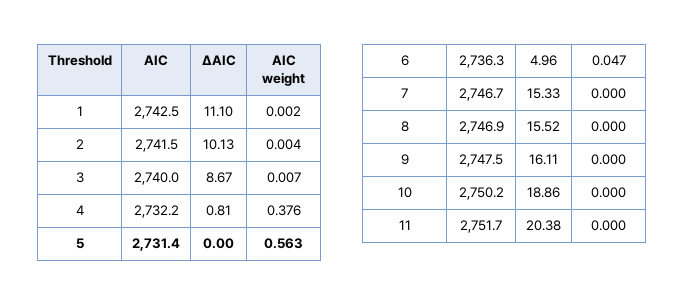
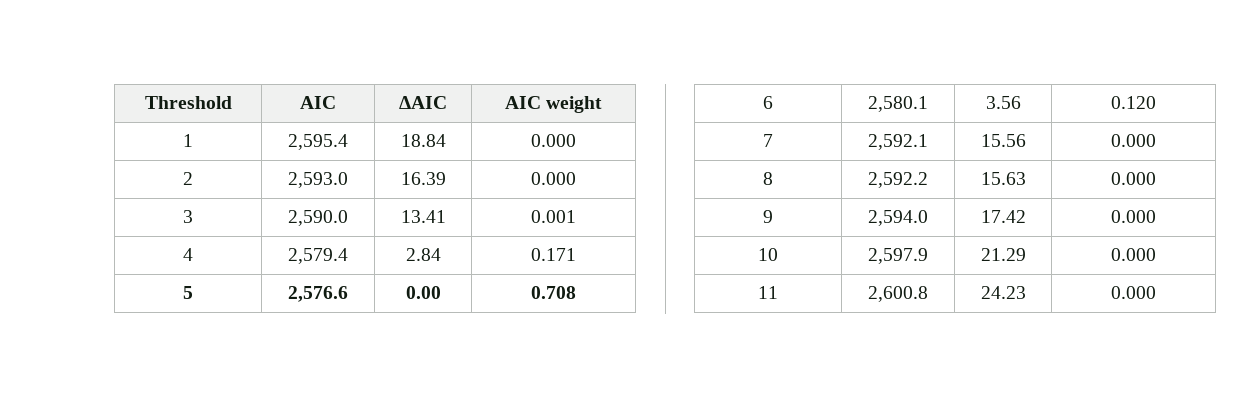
- 1 | 2,742.5 | 11.10 | 0.002
- 2 | 2,741.5 | 10.13 | 0.004
- 3 | 2,740.0 | 8.67 | 0.007
- 4 | 2,732.2 | 0.81 | 0.376
+ 1 | 2,595.4 | 18.84 | 0.000
+ 2 | 2,593.0 | 16.39 | 0.000
+ 3 | 2,590.0 | 13.41 | 0.001
+ 4 | 2,579.4 | 2.84 | 0.171
- 5 | 2,731.4 | 0.00 | 0.563
+ 5 | 2,576.6 | 0.00 | 0.708
- 6 | 2,736.3 | 4.96 | 0.047
+ 6 | 2,580.1 | 3.56 | 0.120
- 7 | 2,746.7 | 15.33 | 0.000
+ 7 | 2,592.1 | 15.56 | 0.000
- 8 | 2,746.9 | 15.52 | 0.000
+ 8 | 2,592.2 | 15.63 | 0.000
- 9 | 2,747.5 | 16.11 | 0.000
+ 9 | 2,594.0 | 17.42 | 0.000
- 10 | 2,750.2 | 18.86 | 0.000
+ 10 | 2,597.9 | 21.29 | 0.000
- 11 | 2,751.7 | 20.38 | 0.000
+ 11 | 2,600.8 | 24.23 | 0.000

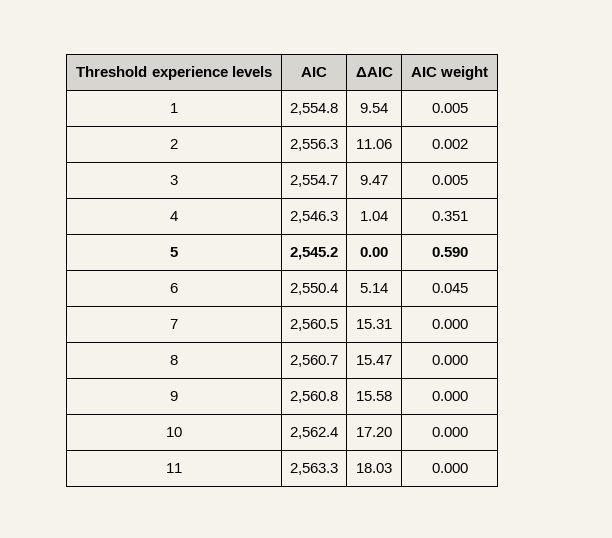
- Threshold | AIC | ΔAIC | AIC weight
+ Threshold experience levels | AIC | ΔAIC | AIC weight
- 1 | 2,595.4 | 18.84 | 0.000
- 2 | 2,593.0 | 16.39 | 0.000
- 3 | 2,590.0 | 13.41 | 0.001
- 4 | 2,579.4 | 2.84 | 0.171
+ 1 | 2,554.8 | 9.54 | 0.005
+ 2 | 2,556.3 | 11.06 | 0.002
+ 3 | 2,554.7 | 9.47 | 0.005
+ 4 | 2,546.3 | 1.04 | 0.351
- 5 | 2,576.6 | 0.00 | 0.708
+ 5 | 2,545.2 | 0.00 | 0.590
- 6 | 2,580.1 | 3.56 | 0.120
+ 6 | 2,550.4 | 5.14 | 0.045
- 7 | 2,592.1 | 15.56 | 0.000
+ 7 | 2,560.5 | 15.31 | 0.000
- 8 | 2,592.2 | 15.63 | 0.000
+ 8 | 2,560.7 | 15.47 | 0.000
- 9 | 2,594.0 | 17.42 | 0.000
+ 9 | 2,560.8 | 15.58 | 0.000
- 10 | 2,597.9 | 21.29 | 0.000
+ 10 | 2,562.4 | 17.20 | 0.000
- 11 | 2,600.8 | 24.23 | 0.000
+ 11 | 2,563.3 | 18.03 | 0.000

